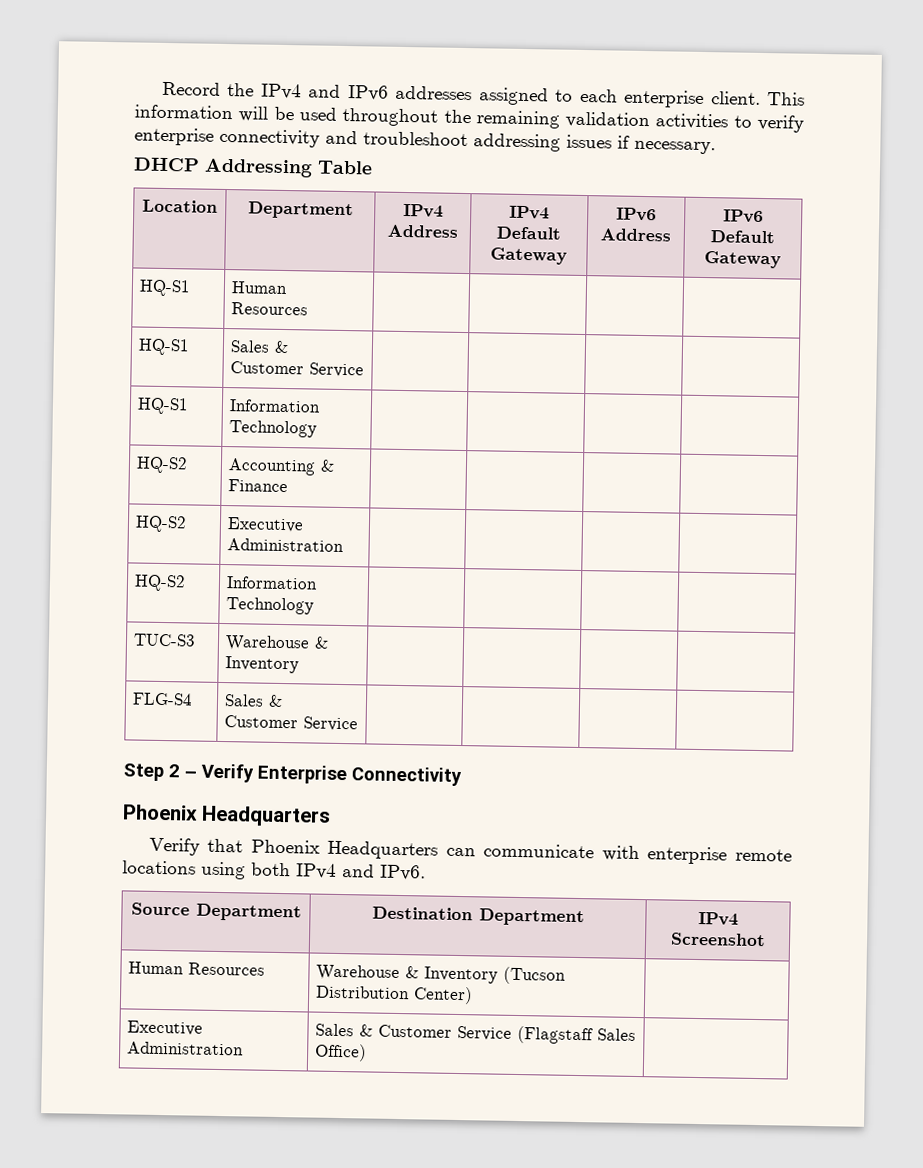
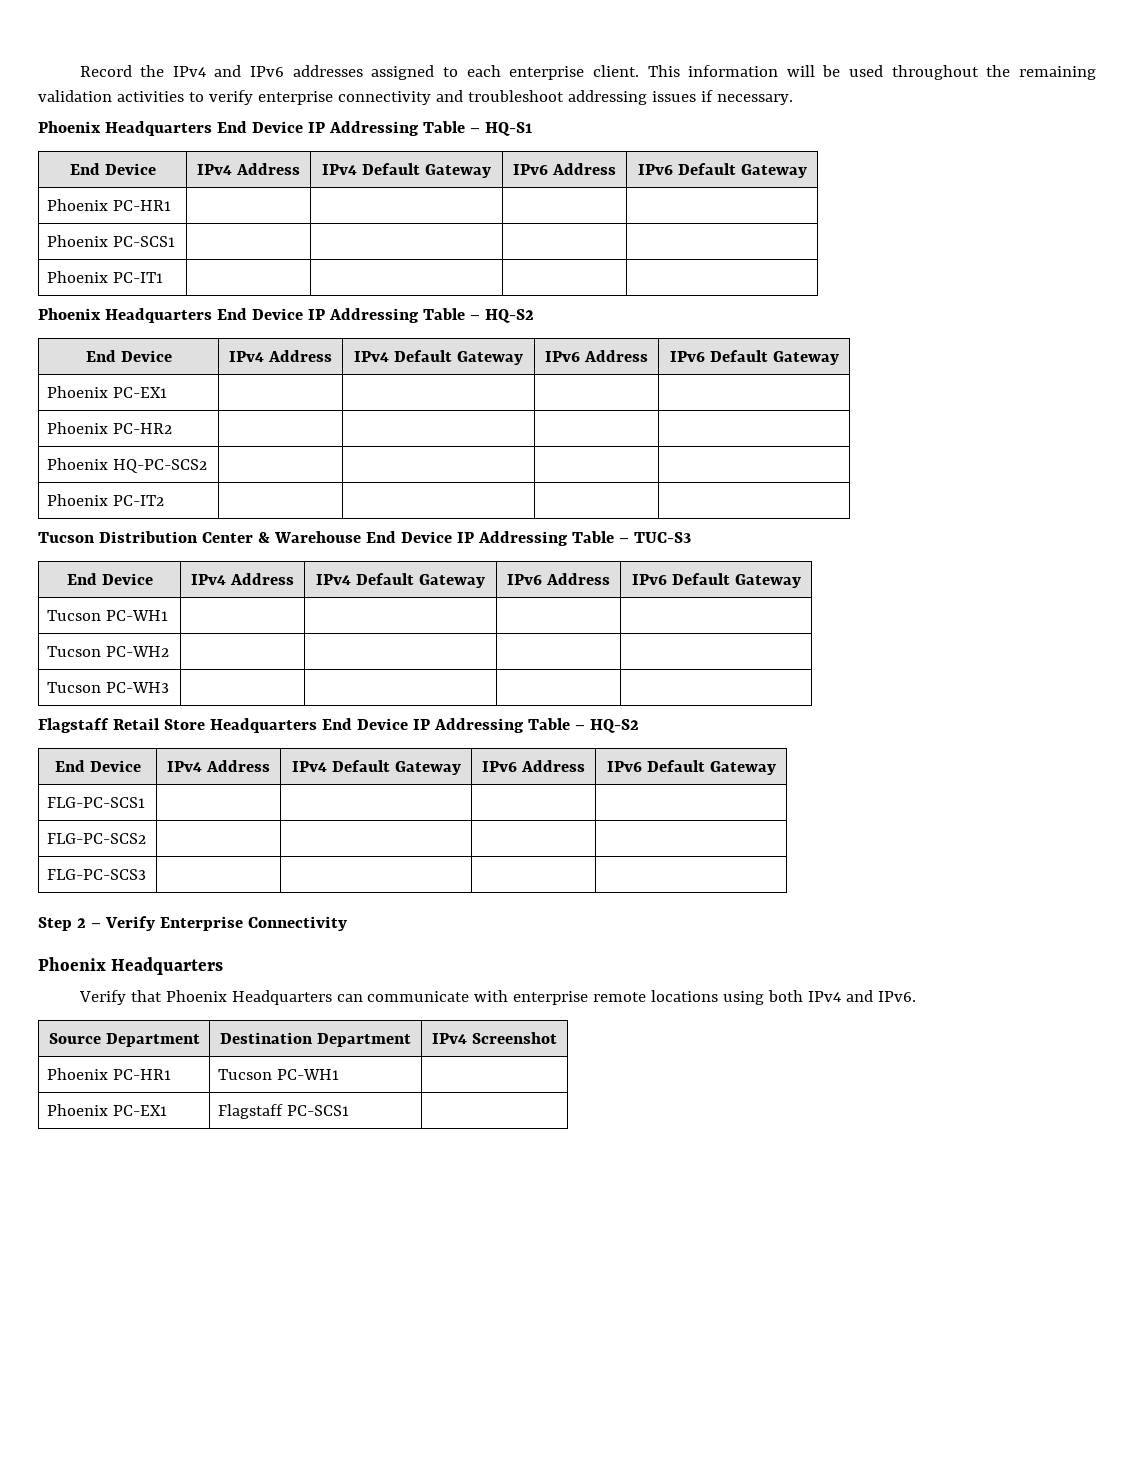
- DHCP Addressing Table
- Location | Department | IPv4 Address | IPv4 Default Gateway | IPv6 Address | IPv6 Default Gateway
+ Phoenix Headquarters End Device IP Addressing Table – HQ-S1
+ End Device | IPv4 Address | IPv4 Default Gateway | IPv6 Address | IPv6 Default Gateway
- HQ-S1 | Human Resources | | | |
- HQ-S1 | Sales & Customer Service | | | |
- HQ-S1 | Information Technology | | | |
- HQ-S2 | Accounting & Finance | | | |
- HQ-S2 | Executive Administration | | | |
- HQ-S2 | Information Technology | | | |
- TUC-S3 | Warehouse & Inventory | | | |
- FLG-S4 | Sales & Customer Service | | | |
+ Phoenix PC-HR1 | | | |
+ Phoenix PC-SCS1 | | | |
+ Phoenix PC-IT1 | | | |
+ Phoenix Headquarters End Device IP Addressing Table – HQ-S2
+ End Device | IPv4 Address | IPv4 Default Gateway | IPv6 Address | IPv6 Default Gateway
+ Phoenix PC-EX1 | | | |
+ Phoenix PC-HR2 | | | |
+ Phoenix HQ-PC-SCS2 | | | |
+ Phoenix PC-IT2 | | | |
+ Tucson Distribution Center & Warehouse End Device IP Addressing Table – TUC-S3
+ End Device | IPv4 Address | IPv4 Default Gateway | IPv6 Address | IPv6 Default Gateway
+ Tucson PC-WH1 | | | |
+ Tucson PC-WH2 | | | |
+ Tucson PC-WH3 | | | |
+ Flagstaff Retail Store Headquarters End Device IP Addressing Table – HQ-S2
+ End Device | IPv4 Address | IPv4 Default Gateway | IPv6 Address | IPv6 Default Gateway
+ FLG-PC-SCS1 | | | |
+ FLG-PC-SCS2 | | | |
+ FLG-PC-SCS3 | | | |
- Human Resources | Warehouse & Inventory (Tucson Distribution Center) |
- Executive Administration | Sales & Customer Service (Flagstaff Sales Office) |
+ Phoenix PC-HR1 | Tucson PC-WH1 |
+ Phoenix PC-EX1 | Flagstaff PC-SCS1 |

